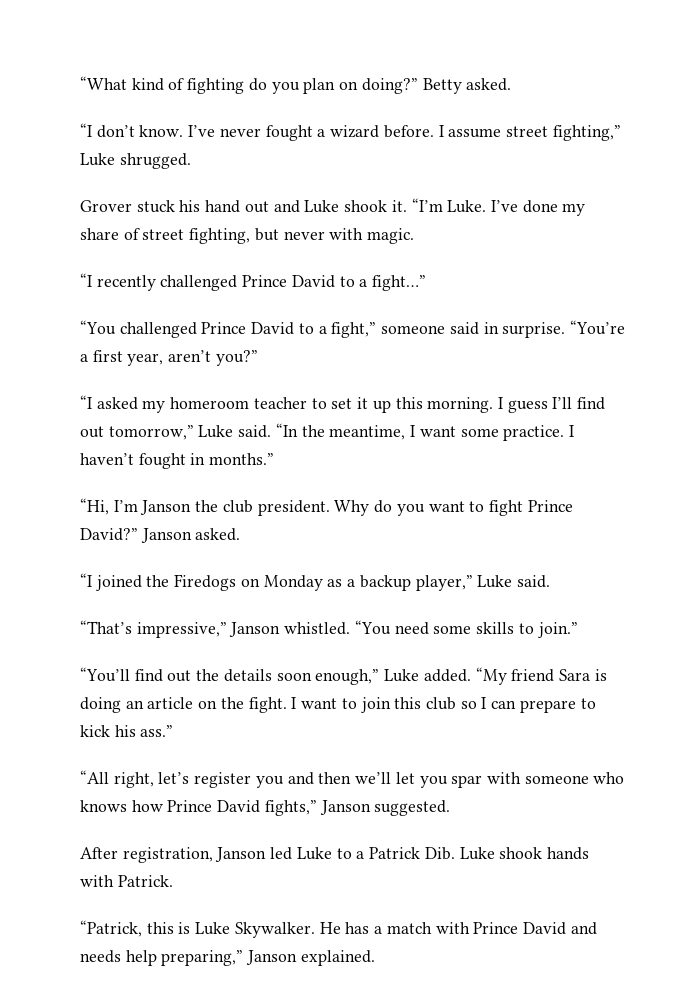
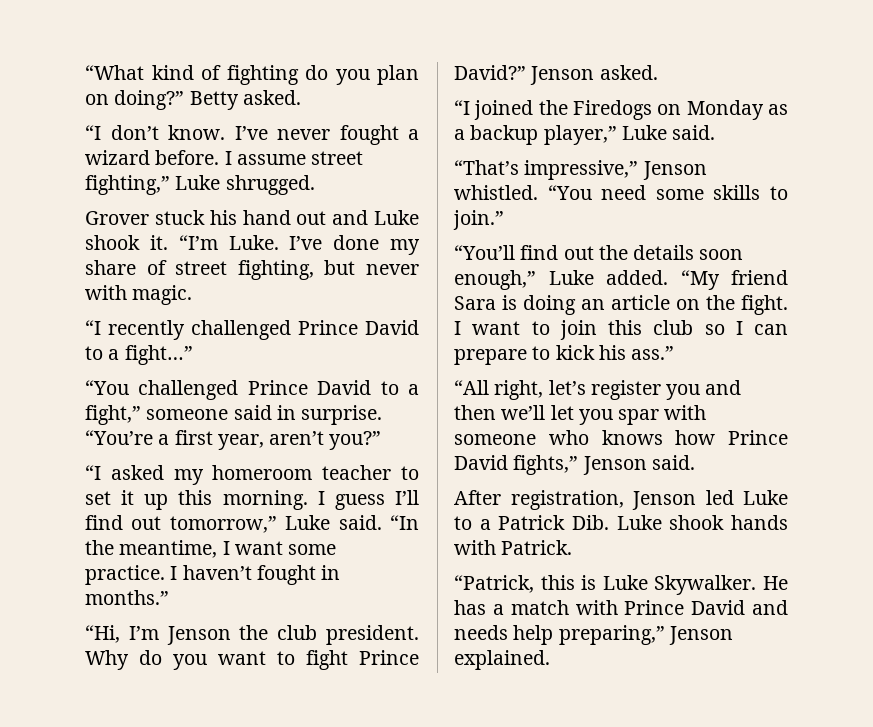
- “Hi, I’m Janson the club president.
+ “Hi, I’m Jenson the club president.
- Janson asked.
+ Jenson asked.
- “That’s impressive,” Janson whistled.
+ “That’s impressive,” Jenson whistled.
- “All right, let’s register you and then we’ll let you spar with someone who knows how Prince David fights,” Janson suggested.
+ “All right, let’s register you and then we’ll let you spar with someone who knows how Prince David fights,” Jenson said.
- After registration, Janson led Luke to a Patrick Dib. Luke shook hands with Patrick.
+ After registration, Jenson led Luke to a Patrick Dib. Luke shook hands with Patrick.
- He has a match with Prince David and needs help preparing,” Janson explained.
+ He has a match with Prince David and needs help preparing,” Jenson explained.

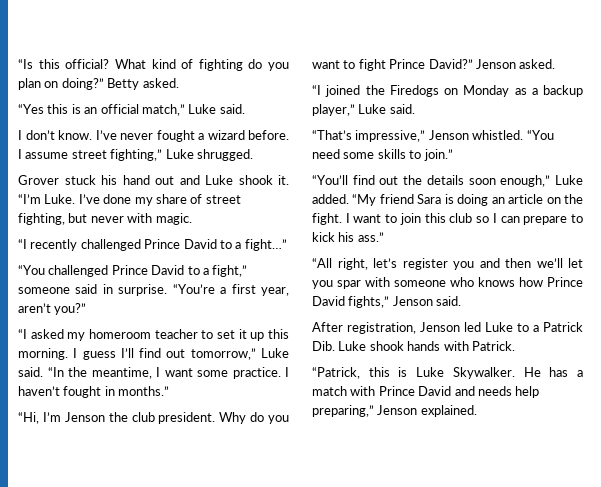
- “What kind of fighting do you plan on doing?”
+ “Is this official? What kind of fighting do you plan on doing?”
- “I don’t know.
+ “Yes this is an official match,” Luke said.
+ I don’t know.

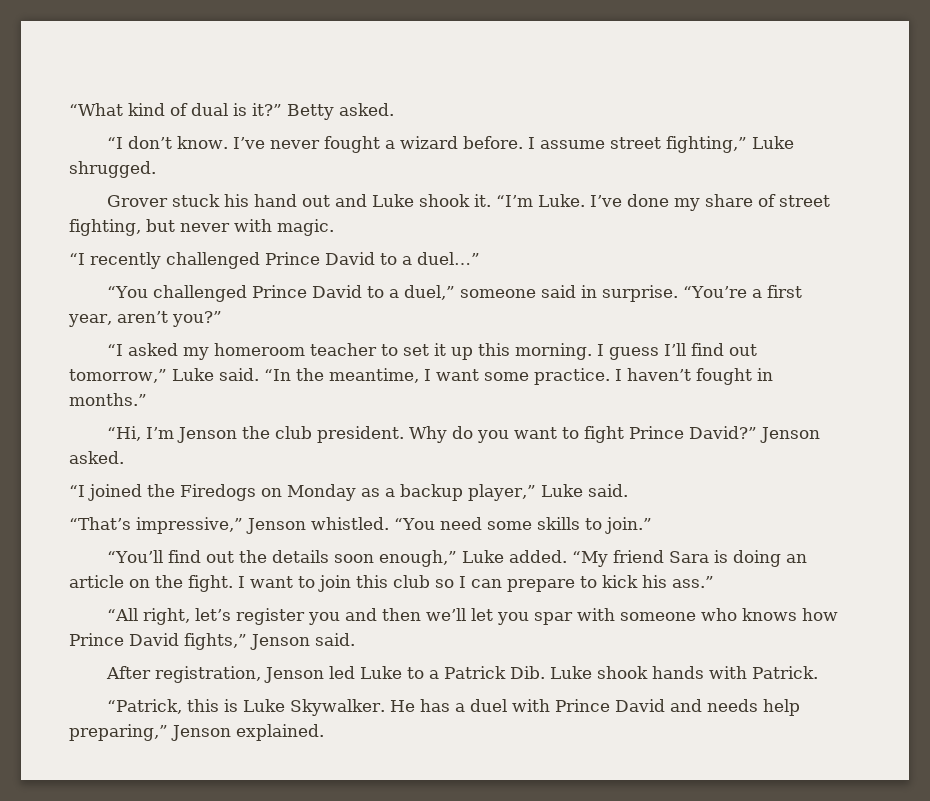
- “Is this official? What kind of fighting do you plan on doing?” Betty asked.
- “Yes this is an official match,” Luke said.
- I don’t know.
+ “What kind of dual is it?” Betty asked.
+ “I don’t know.
- “I recently challenged Prince David to a fight…”
+ “I recently challenged Prince David to a duel…”
- “You challenged Prince David to a fight,” someone said in surprise.
+ “You challenged Prince David to a duel,” someone said in surprise.
- He has a match with Prince David and needs help preparing,” Jenson explained.
+ He has a duel with Prince David and needs help preparing,” Jenson explained.

